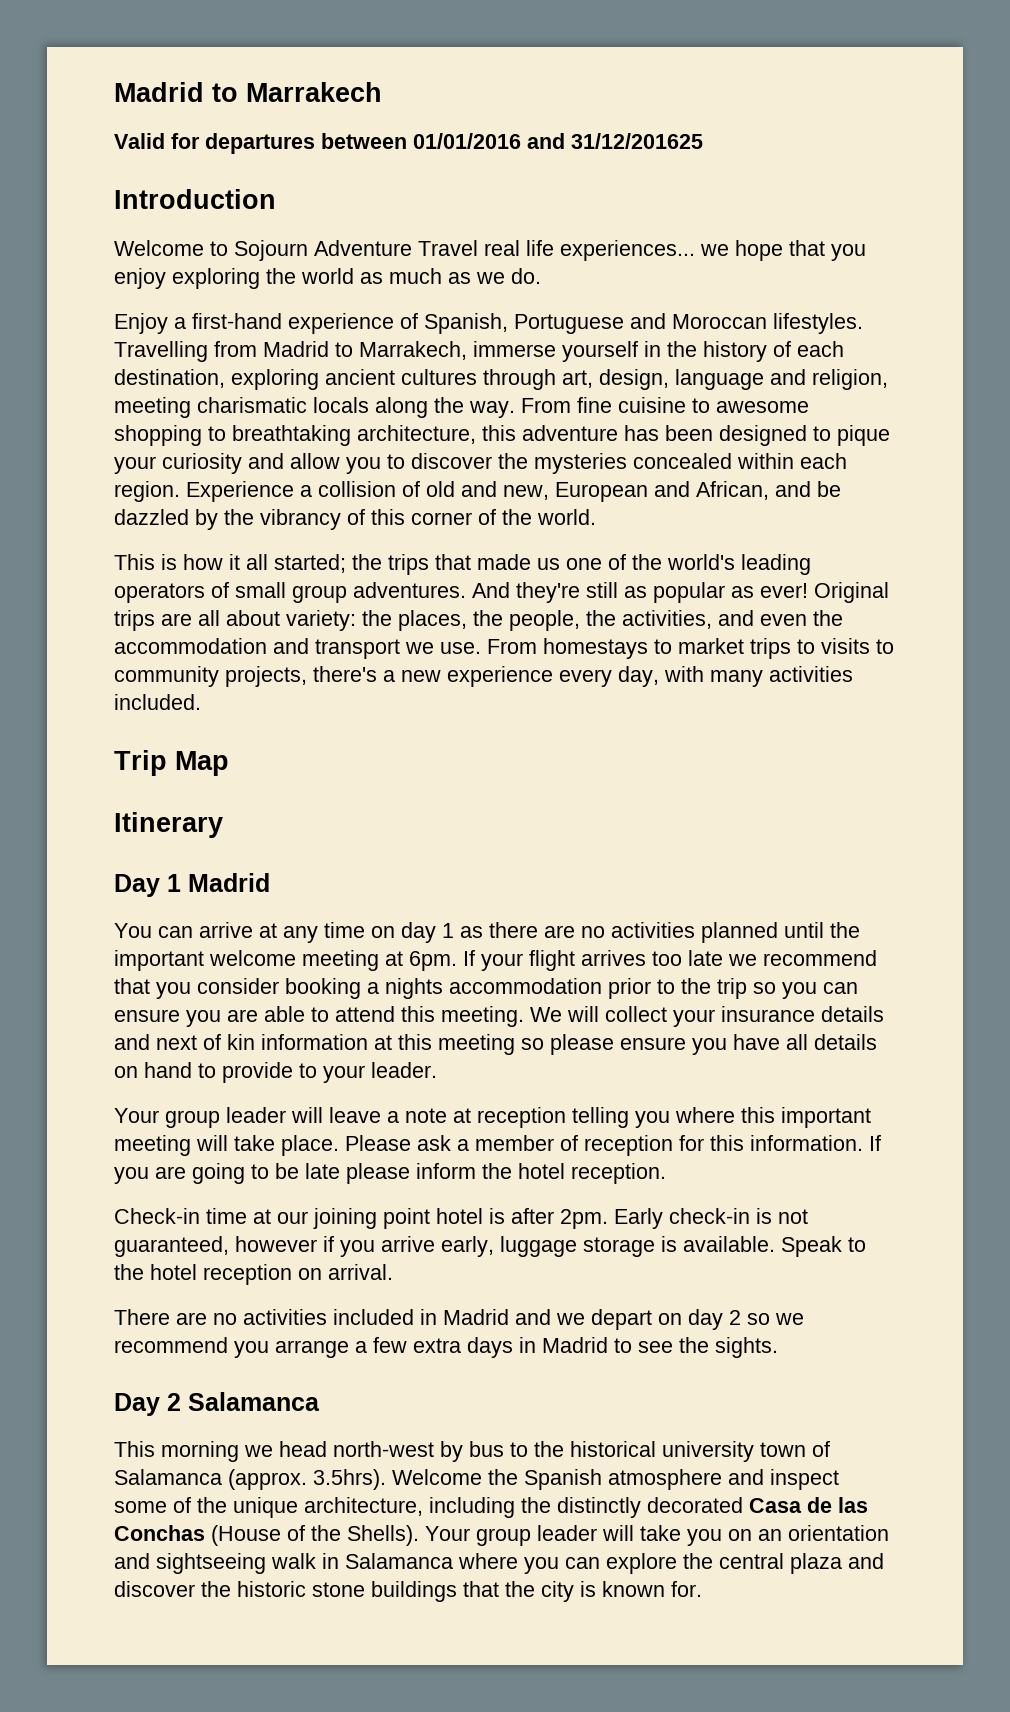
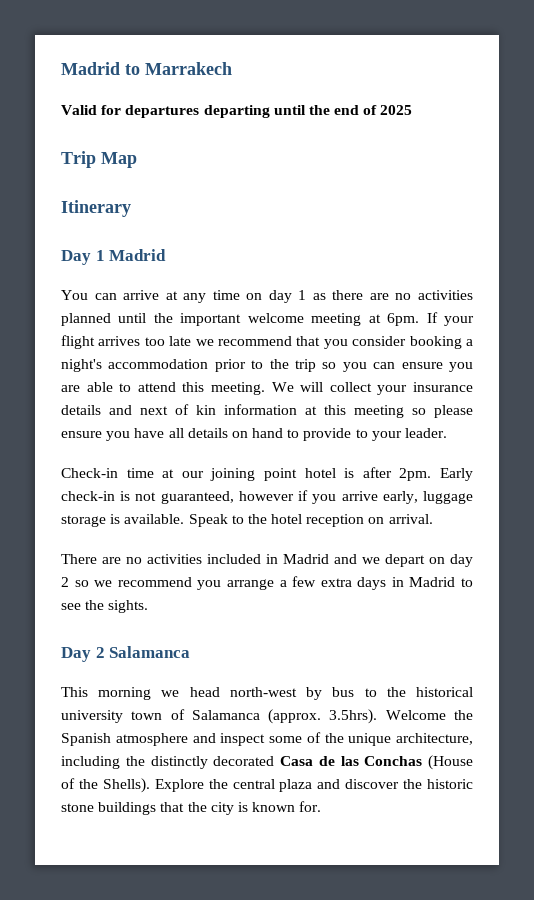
- Valid for departures between 01/01/2016 and 31/12/201625
- Introduction
- Welcome to Sojourn Adventure Travel real life experiences... we hope that you enjoy exploring the world as much as we do.
- Enjoy a first-hand experience of Spanish, Portuguese and Moroccan lifestyles. Travelling from Madrid to Marrakech, immerse yourself in the history of each destination, exploring ancient cultures through art, design, language and religion, meeting charismatic locals along the way. From fine cuisine to awesome shopping to breathtaking architecture, this adventure has been designed to pique your curiosity and allow you to discover the mysteries concealed within each region. Experience a collision of old and new, European and African, and be dazzled by the vibrancy of this corner of the world.
- This is how it all started; the trips that made us one of the world's leading operators of small group adventures. And they're still as popular as ever! Original trips are all about variety: the places, the people, the activities, and even the accommodation and transport we use. From homestays to market trips to visits to community projects, there's a new experience every day, with many activities included.
+ Valid for departures departing until the end of 2025
- If your flight arrives too late we recommend that you consider booking a nights accommodation prior to the trip so you can ensure you are able to attend this meeting.
+ If your flight arrives too late we recommend that you consider booking a night's accommodation prior to the trip so you can ensure you are able to attend this meeting.
- Your group leader will leave a note at reception telling you where this important meeting will take place. Please ask a member of reception for this information. If you are going to be late please inform the hotel reception.
- Your group leader will take you on an orientation and sightseeing walk in Salamanca where you can explore the central plaza and discover the historic stone buildings that the city is known for.
+ Explore the central plaza and discover the historic stone buildings that the city is known for.

